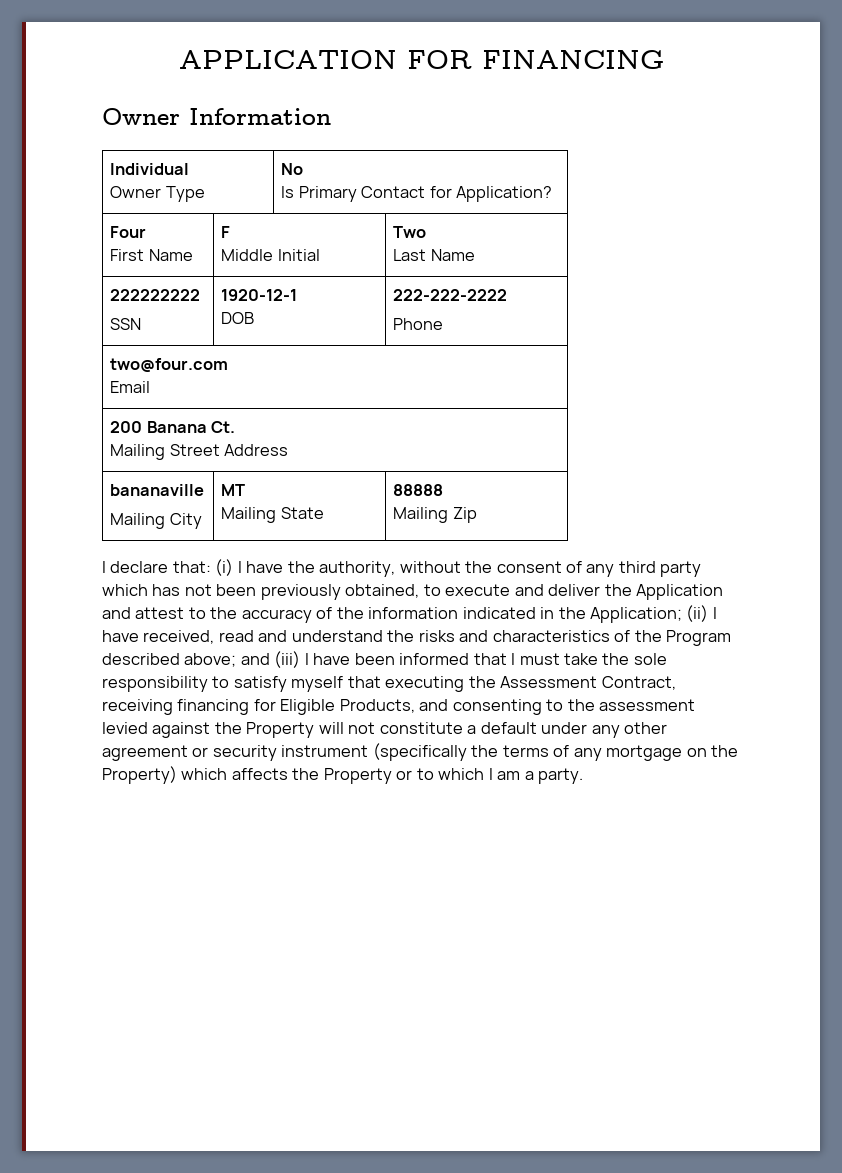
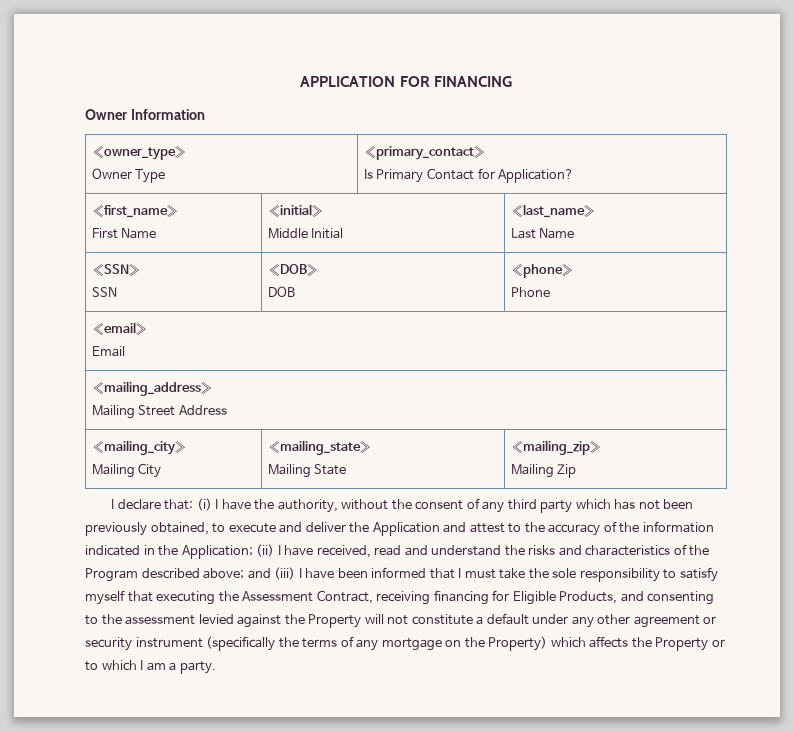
- Individual
- Owner Type | No
+ «owner_type»
+ Owner Type | «primary_contact»
- Four
- First Name | F
- Middle Initial | Two
+ «first_name»
+ First Name | «initial»
+ Middle Initial | «last_name»
- 222222222
- SSN | 1920-12-1
- DOB | 222-222-2222
+ «SSN»
+ SSN | «DOB»
+ DOB | «phone»
- two@four.com
+ «email»
- 200 Banana Ct.
+ «mailing_address»
- bananaville
- Mailing City | MT
- Mailing State | 88888
+ «mailing_city»
+ Mailing City | «mailing_state»
+ Mailing State | «mailing_zip»

